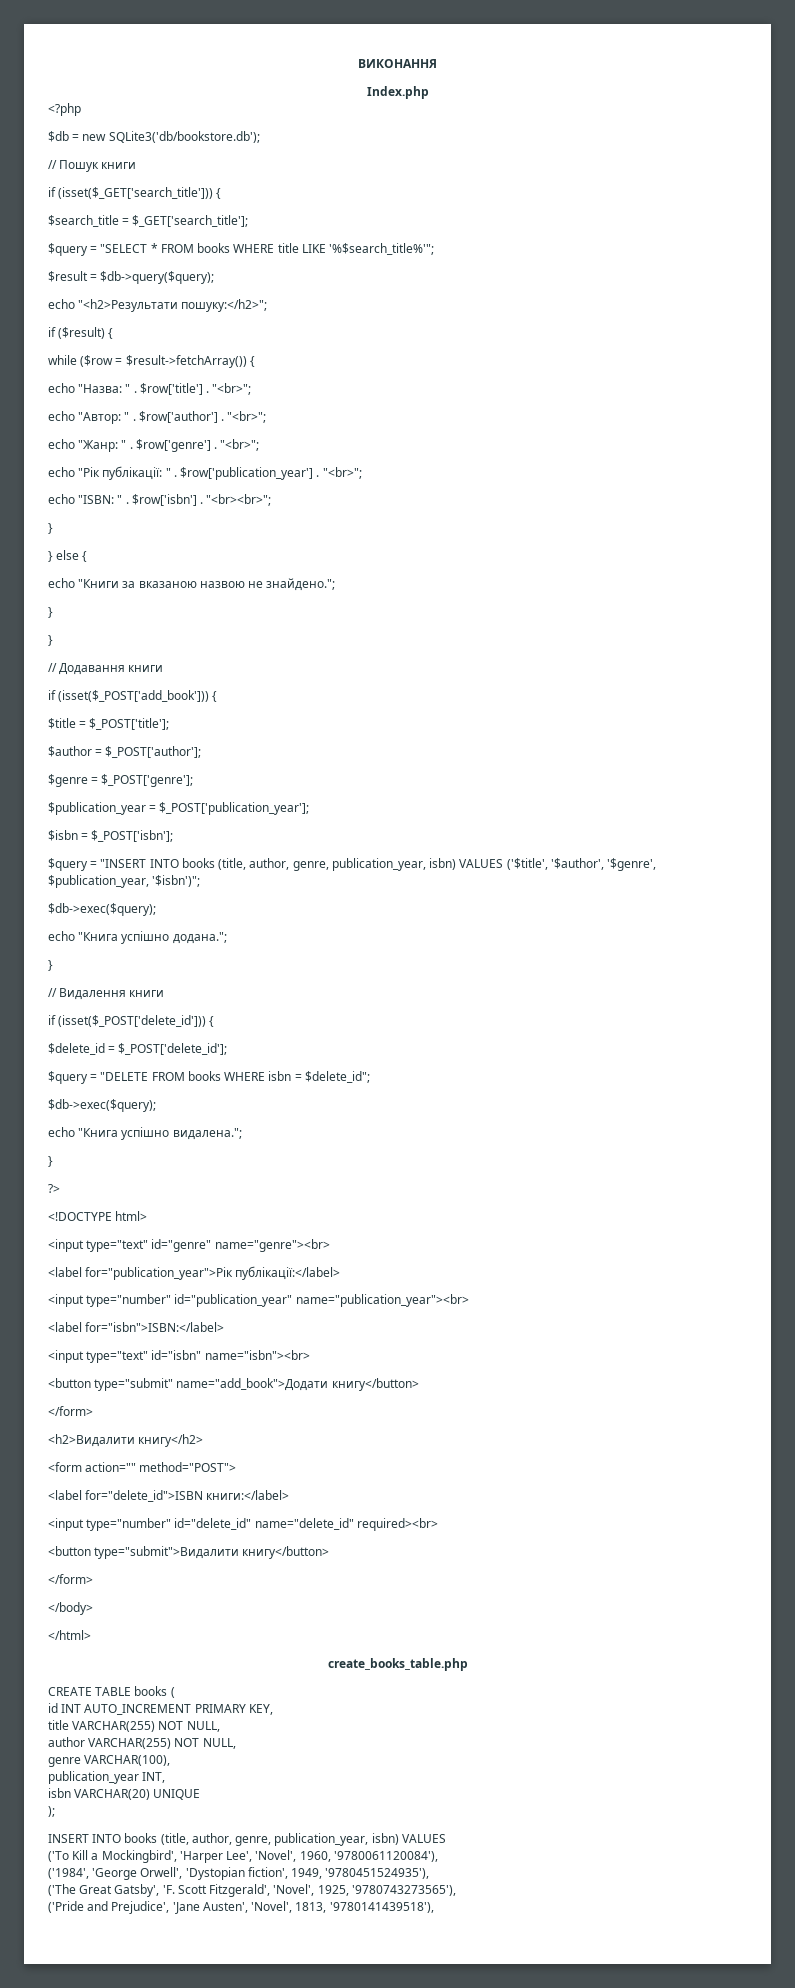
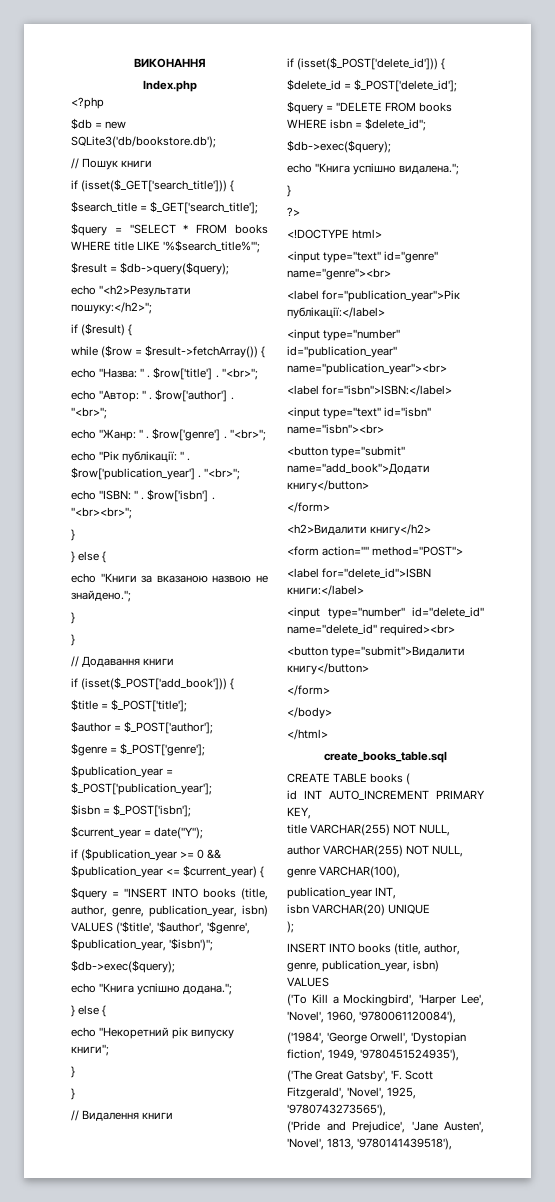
+ $current_year = date("Y");
+ if ($publication_year >= 0 && $publication_year <= $current_year) {
  echo "Книга успішно додана.";
+ } else {
+ echo "Некоретний рік випуску книги";
+ }
- create_books_table.php
+ create_books_table.sql

